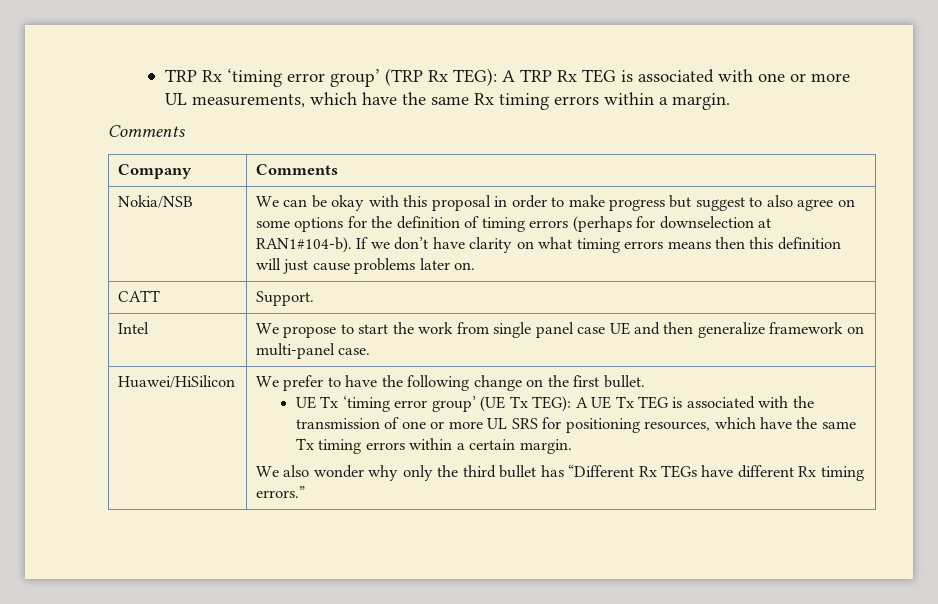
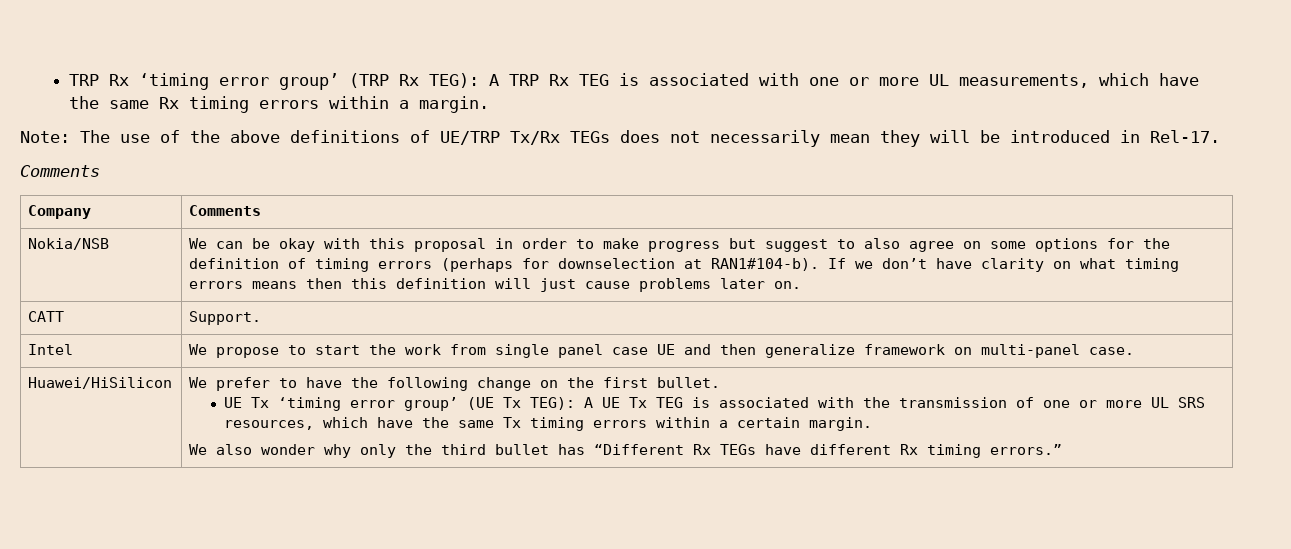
+ Note: The use of the above definitions of UE/TRP Tx/Rx TEGs does not necessarily mean they will be introduced in Rel-17.
- UE Tx ‘timing error group’ (UE Tx TEG): A UE Tx TEG is associated with the transmission of one or more UL SRS for positioning resources, which have the same Tx timing errors within a certain margin.
+ UE Tx ‘timing error group’ (UE Tx TEG): A UE Tx TEG is associated with the transmission of one or more UL SRS resources, which have the same Tx timing errors within a certain margin.

